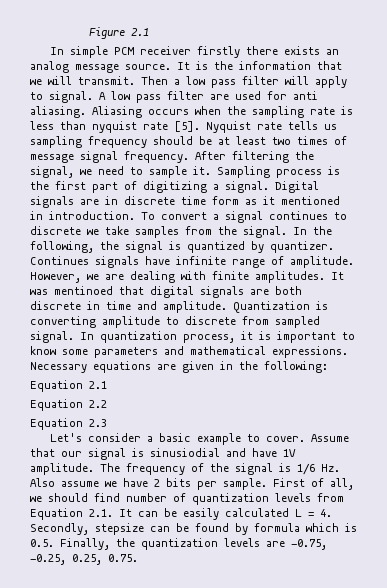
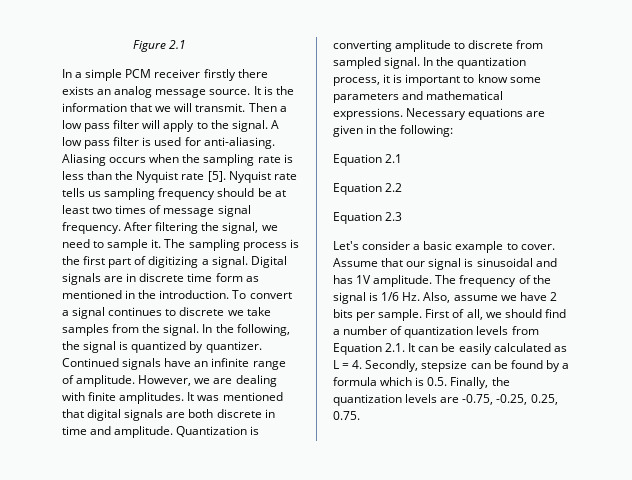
- In simple PCM receiver firstly there exists an analog message source.
+ In a simple PCM receiver firstly there exists an analog message source.
- Then a low pass filter will apply to signal.
+ Then a low pass filter will apply to the signal.
- A low pass filter are used for anti aliasing.
+ A low pass filter is used for anti-aliasing.
- Aliasing occurs when the sampling rate is less than nyquist rate [5].
+ Aliasing occurs when the sampling rate is less than the Nyquist rate [5].
- Sampling process is the first part of digitizing a signal.
+ The sampling process is the first part of digitizing a signal.
- Digital signals are in discrete time form as it mentioned in introduction.
+ Digital signals are in discrete time form as mentioned in the introduction.
- Continues signals have infinite range of amplitude.
+ Continued signals have an infinite range of amplitude.
- It was mentinoed that digital signals are both discrete in time and amplitude.
+ It was mentioned that digital signals are both discrete in time and amplitude.
- In quantization process, it is important to know some parameters and mathematical expressions.
+ In the quantization process, it is important to know some parameters and mathematical expressions.
- Assume that our signal is sinusiodial and have 1V amplitude.
+ Assume that our signal is sinusoidal and has 1V amplitude.
- The frequency of the signal is 1/6 Hz. Also assume we have 2 bits per sample.
+ The frequency of the signal is 1/6 Hz. Also, assume we have 2 bits per sample.
- First of all, we should find number of quantization levels from Equation 2.1. It can be easily calculated L = 4. Secondly, stepsize can be found by formula which is 0.5. Finally, the quantization levels are -0.75, -0.25, 0.25, 0.75.
+ First of all, we should find a number of quantization levels from Equation 2.1. It can be easily calculated as L = 4. Secondly, stepsize can be found by a formula which is 0.5. Finally, the quantization levels are -0.75, -0.25, 0.25, 0.75.

